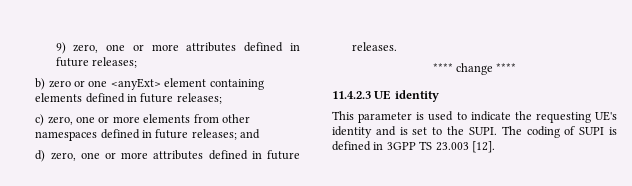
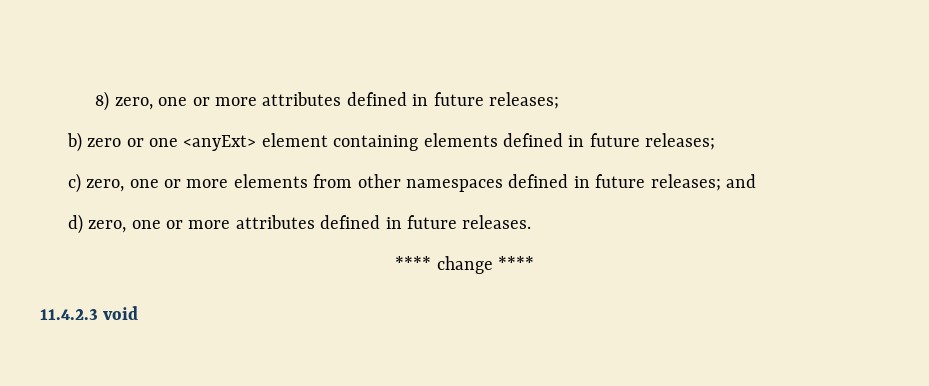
- 9) zero, one or more attributes defined in future releases;
+ 8) zero, one or more attributes defined in future releases;
- 11.4.2.3 UE identity
- This parameter is used to indicate the requesting UE's identity and is set to the SUPI. The coding of SUPI is defined in 3GPP TS 23.003 [12].
+ 11.4.2.3 void

